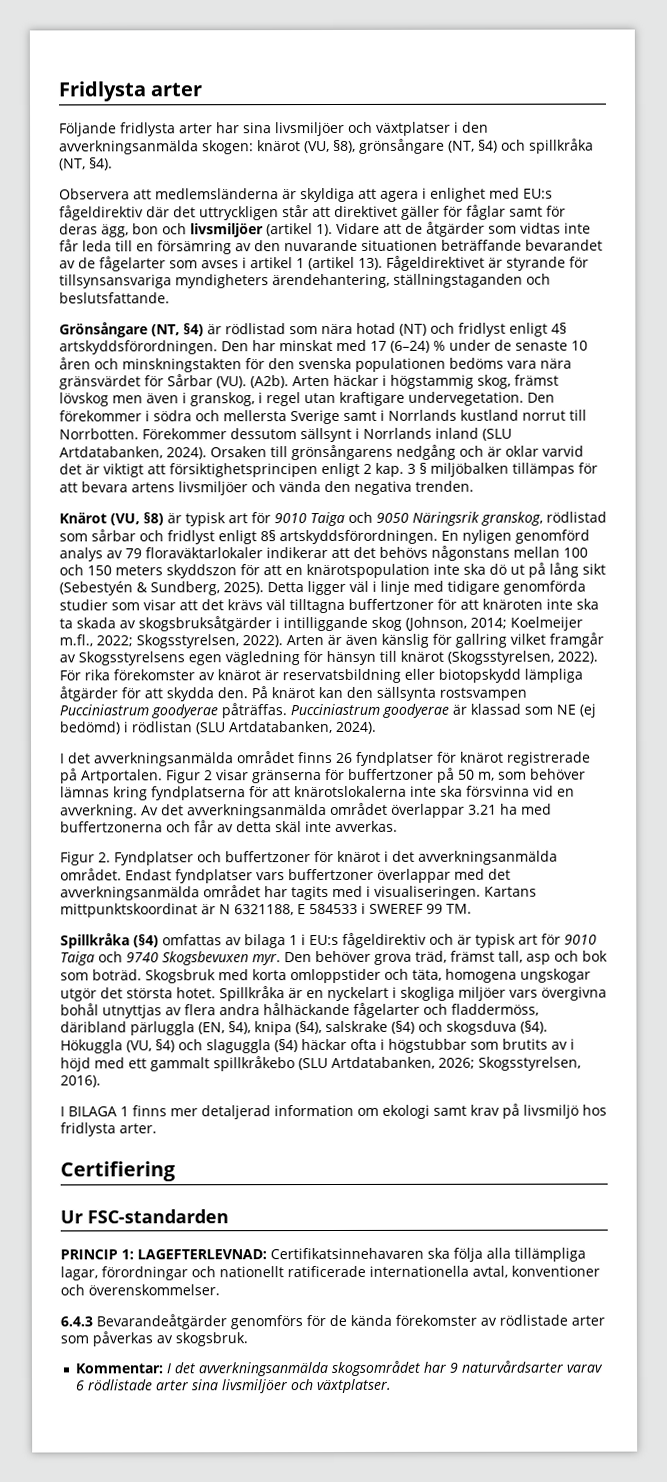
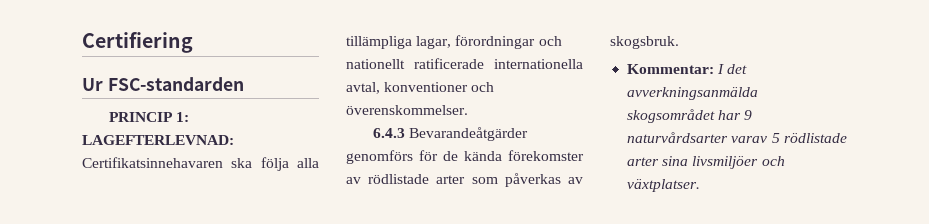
- Fridlysta arter
- Följande fridlysta arter har sina livsmiljöer och växtplatser i den avverkningsanmälda skogen: knärot (VU, §8), grönsångare (NT, §4) och spillkråka (NT, §4).
- Observera att medlemsländerna är skyldiga att agera i enlighet med EU:s fågeldirektiv där det uttryckligen står att direktivet gäller för fåglar samt för deras ägg, bon och livsmiljöer (artikel 1). Vidare att de åtgärder som vidtas inte får leda till en försämring av den nuvarande situationen beträffande bevarandet av de fågelarter som avses i artikel 1 (artikel 13). Fågeldirektivet är styrande för tillsynsansvariga myndigheters ärendehantering, ställningstaganden och beslutsfattande.
- Grönsångare (NT, §4) är rödlistad som nära hotad (NT) och fridlyst enligt 4§ artskyddsförordningen. Den har minskat med 17 (6–24) % under de senaste 10 åren och minskningstakten för den svenska populationen bedöms vara nära gränsvärdet för Sårbar (VU). (A2b). Arten häckar i högstammig skog, främst lövskog men även i granskog, i regel utan kraftigare undervegetation. Den förekommer i södra och mellersta Sverige samt i Norrlands kustland norrut till Norrbotten. Förekommer dessutom sällsynt i Norrlands inland (SLU Artdatabanken, 2024). Orsaken till grönsångarens nedgång och är oklar varvid det är viktigt att försiktighetsprincipen enligt 2 kap. 3 § miljöbalken tillämpas för att bevara artens livsmiljöer och vända den negativa trenden.
- Knärot (VU, §8) är typisk art för 9010 Taiga och 9050 Näringsrik granskog, rödlistad som sårbar och fridlyst enligt 8§ artskyddsförordningen. En nyligen genomförd analys av 79 floraväktarlokaler indikerar att det behövs någonstans mellan 100 och 150 meters skyddszon för att en knärotspopulation inte ska dö ut på lång sikt (Sebestyén & Sundberg, 2025). Detta ligger väl i linje med tidigare genomförda studier som visar att det krävs väl tilltagna buffertzoner för att knäroten inte ska ta skada av skogsbruksåtgärder i intilliggande skog (Johnson, 2014; Koelmeijer m.fl., 2022; Skogsstyrelsen, 2022). Arten är även känslig för gallring vilket framgår av Skogsstyrelsens egen vägledning för hänsyn till knärot (Skogsstyrelsen, 2022). För rika förekomster av knärot är reservatsbildning eller biotopskydd lämpliga åtgärder för att skydda den. På knärot kan den sällsynta rostsvampen Pucciniastrum goodyerae påträffas. Pucciniastrum goodyerae är klassad som NE (ej bedömd) i rödlistan (SLU Artdatabanken, 2024).
- I det avverkningsanmälda området finns 26 fyndplatser för knärot registrerade på Artportalen. Figur 2 visar gränserna för buffertzoner på 50 m, som behöver lämnas kring fyndplatserna för att knärotslokalerna inte ska försvinna vid en avverkning. Av det avverkningsanmälda området överlappar 3.21 ha med buffertzonerna och får av detta skäl inte avverkas.
- Figur 2. Fyndplatser och buffertzoner för knärot i det avverkningsanmälda området. Endast fyndplatser vars buffertzoner överlappar med det avverkningsanmälda området har tagits med i visualiseringen. Kartans mittpunktskoordinat är N 6321188, E 584533 i SWEREF 99 TM.
- Spillkråka (§4) omfattas av bilaga 1 i EU:s fågeldirektiv och är typisk art för 9010 Taiga och 9740 Skogsbevuxen myr. Den behöver grova träd, främst tall, asp och bok som boträd. Skogsbruk med korta omloppstider och täta, homogena ungskogar utgör det största hotet. Spillkråka är en nyckelart i skogliga miljöer vars övergivna bohål utnyttjas av flera andra hålhäckande fågelarter och fladdermöss, däribland pärluggla (EN, §4), knipa (§4), salskrake (§4) och skogsduva (§4). Hökuggla (VU, §4) och slaguggla (§4) häckar ofta i högstubbar som brutits av i höjd med ett gammalt spillkråkebo (SLU Artdatabanken, 2026; Skogsstyrelsen, 2016).
- I BILAGA 1 finns mer detaljerad information om ekologi samt krav på livsmiljö hos fridlysta arter.
- Kommentar: I det avverkningsanmälda skogsområdet har 9 naturvårdsarter varav 6 rödlistade arter sina livsmiljöer och växtplatser.
+ Kommentar: I det avverkningsanmälda skogsområdet har 9 naturvårdsarter varav 5 rödlistade arter sina livsmiljöer och växtplatser.

